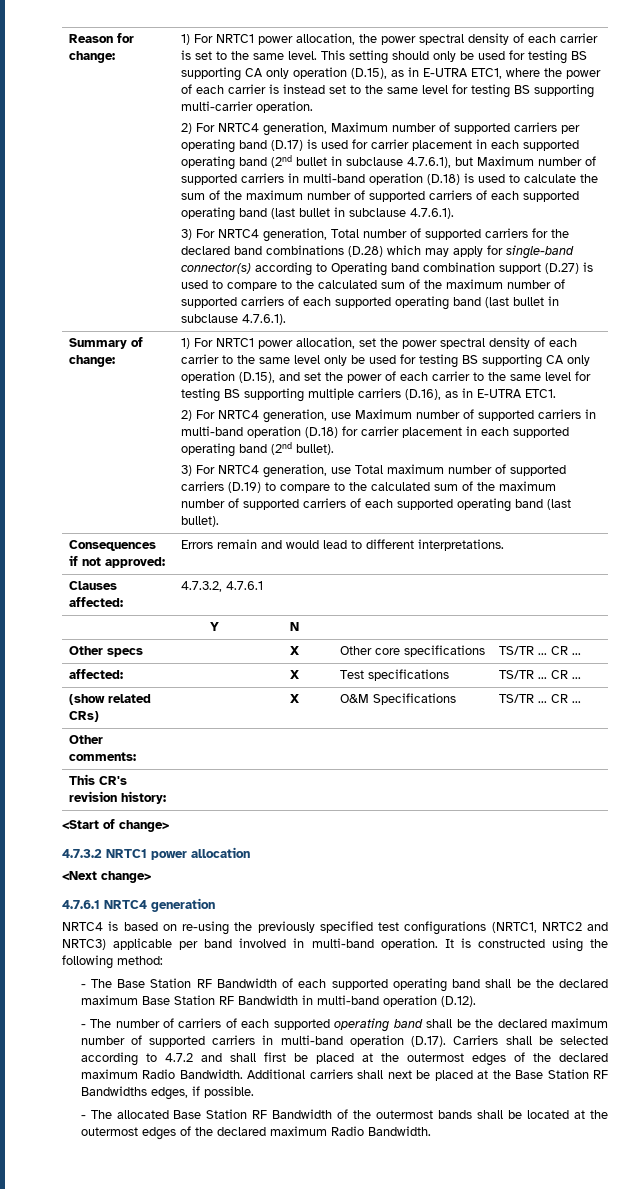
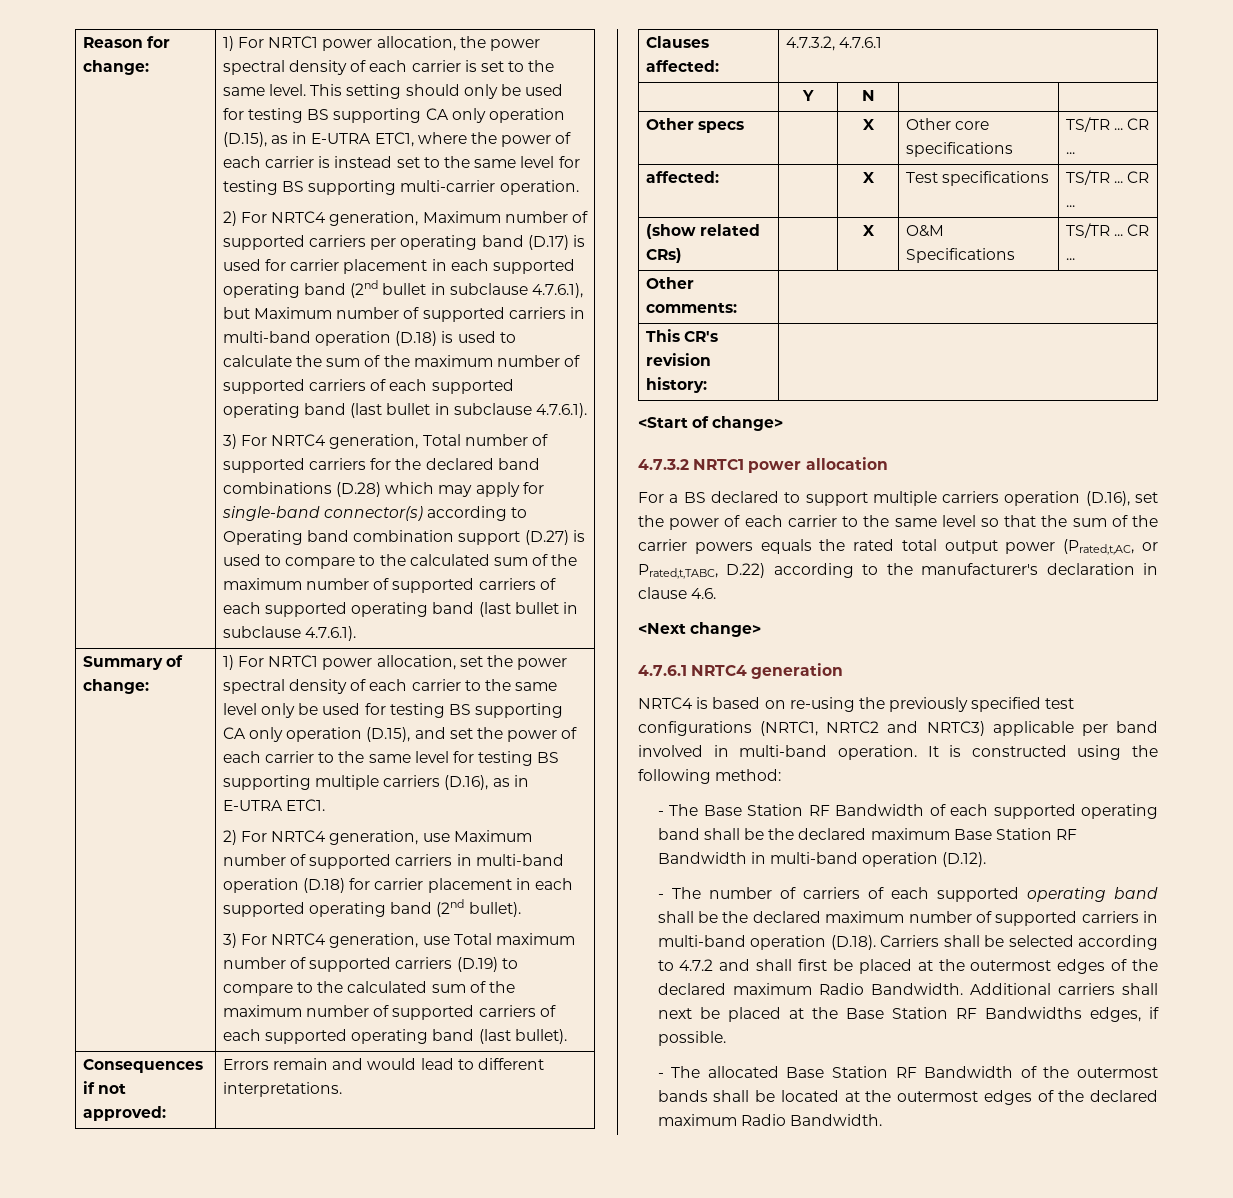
+ For a BS declared to support multiple carriers operation (D.16), set the power of each carrier to the same level so that the sum of the carrier powers equals the rated total output power (Prated,t,AC, or Prated,t,TABC, D.22) according to the manufacturer's declaration in clause 4.6.
- - The number of carriers of each supported operating band shall be the declared maximum number of supported carriers in multi-band operation (D.17). Carriers shall be selected according to 4.7.2 and shall first be placed at the outermost edges of the declared maximum Radio Bandwidth.
+ - The number of carriers of each supported operating band shall be the declared maximum number of supported carriers in multi-band operation (D.18). Carriers shall be selected according to 4.7.2 and shall first be placed at the outermost edges of the declared maximum Radio Bandwidth.

